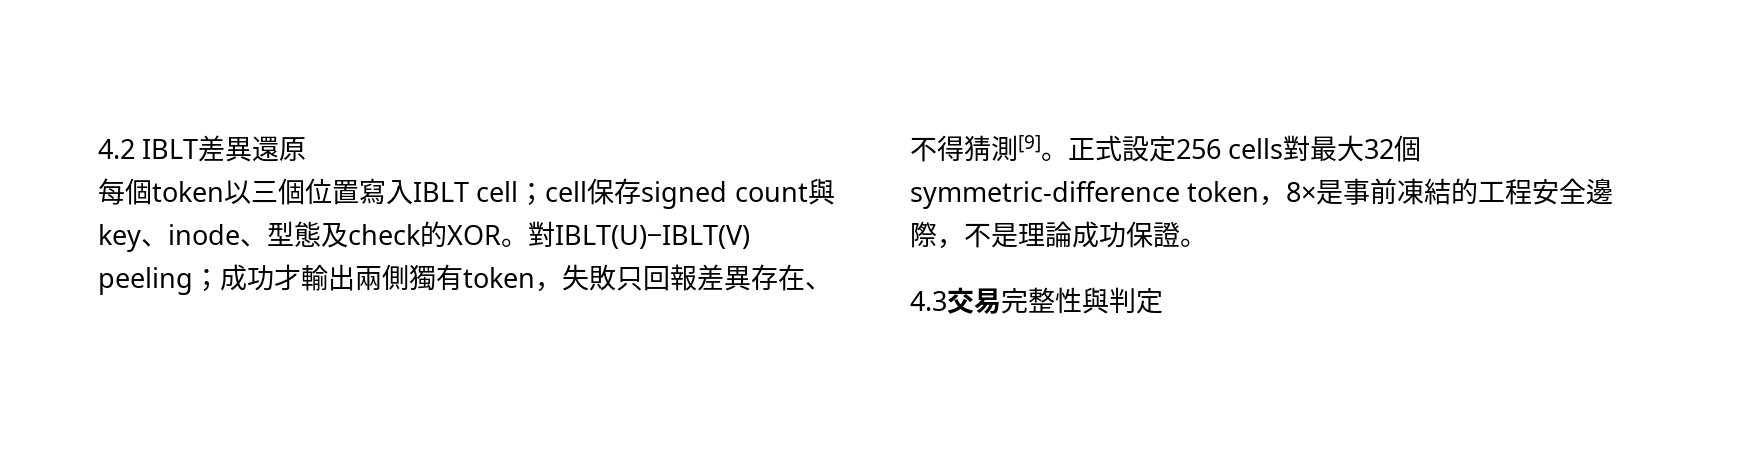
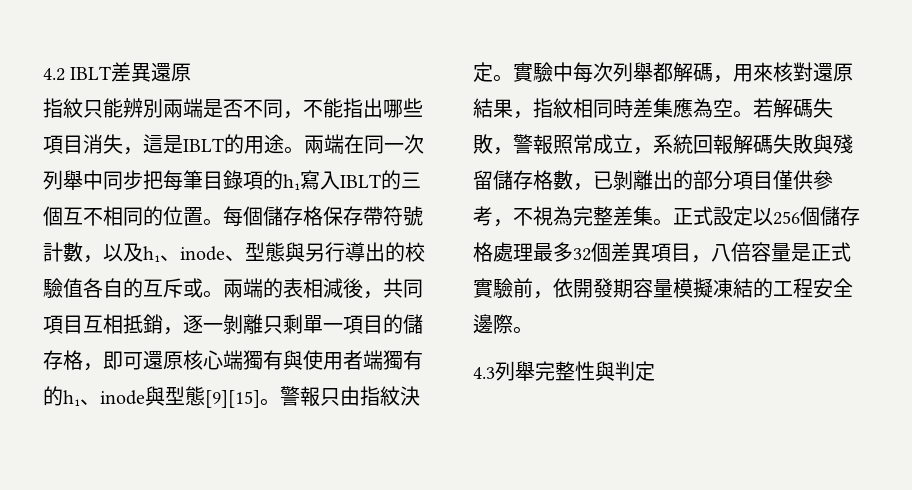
- 每個token以三個位置寫入IBLT cell；cell保存signed count與key、inode、型態及check的XOR。對IBLT(U)−IBLT(V) peeling；成功才輸出兩側獨有token，失敗只回報差異存在、不得猜測[9]。正式設定256 cells對最大32個symmetric-difference token，8×是事前凍結的工程安全邊際，不是理論成功保證。
+ 指紋只能辨別兩端是否不同，不能指出哪些項目消失，這是IBLT的用途。兩端在同一次列舉中同步把每筆目錄項的h₁寫入IBLT的三個互不相同的位置。每個儲存格保存帶符號計數，以及h₁、inode、型態與另行導出的校驗值各自的互斥或。兩端的表相減後，共同項目互相抵銷，逐一剝離只剩單一項目的儲存格，即可還原核心端獨有與使用者端獨有的h₁、inode與型態[9][15]。警報只由指紋決定。實驗中每次列舉都解碼，用來核對還原結果，指紋相同時差集應為空。若解碼失敗，警報照常成立，系統回報解碼失敗與殘留儲存格數，已剝離出的部分項目僅供參考，不視為完整差集。正式設定以256個儲存格處理最多32個差異項目，八倍容量是正式實驗前，依開發期容量模擬凍結的工程安全邊際。
- 4.3交易完整性與判定
+ 4.3列舉完整性與判定

